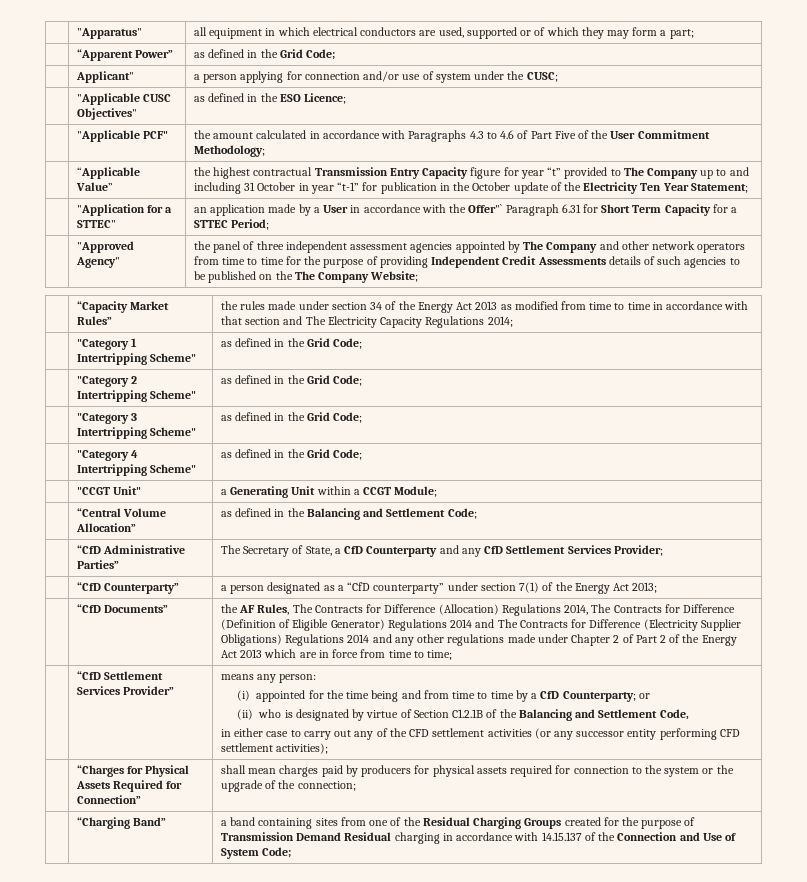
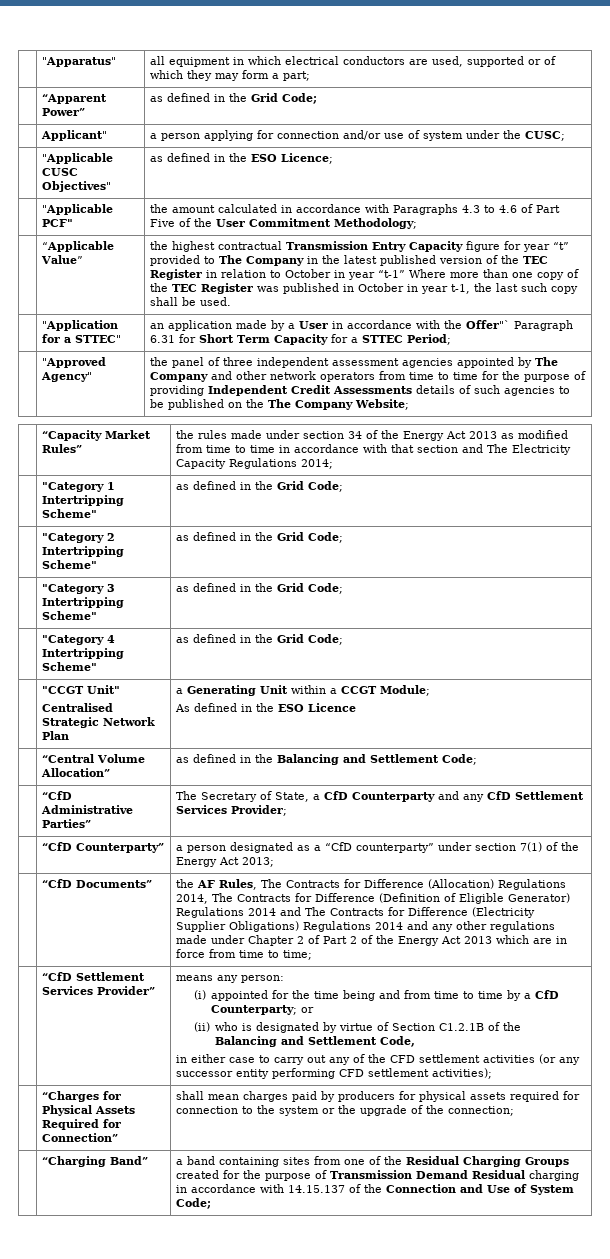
- the highest contractual Transmission Entry Capacity figure for year “t” provided to The Company up to and including 31 October in year “t-1” for publication in the October update of the Electricity Ten Year Statement;
+ the highest contractual Transmission Entry Capacity figure for year “t” provided to The Company in the latest published version of the TEC Register in relation to October in year “t-1” Where more than one copy of the TEC Register was published in October in year t-1, the last such copy shall be used.
- | "CCGT Unit" | a Generating Unit within a CCGT Module;
+ | "CCGT Unit"
+ Centralised Strategic Network Plan | a Generating Unit within a CCGT Module;
+ As defined in the ESO Licence

